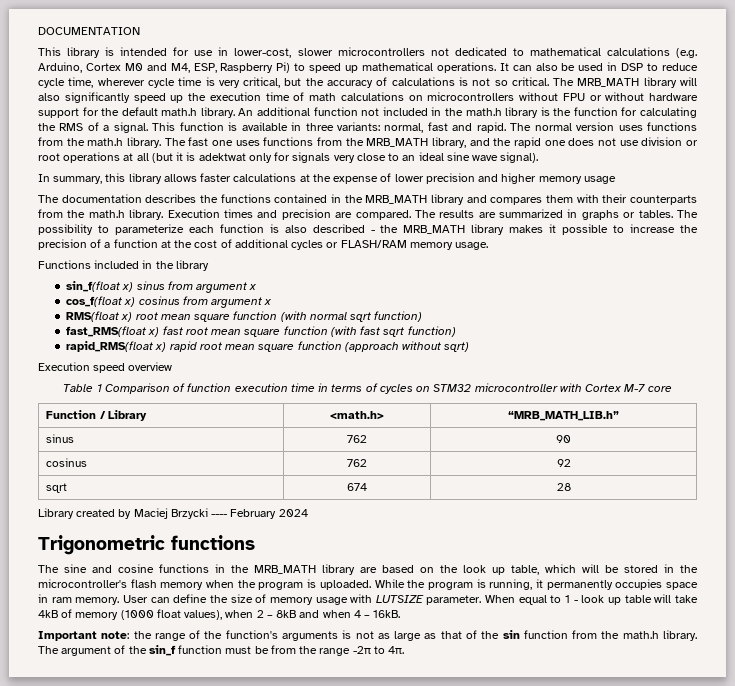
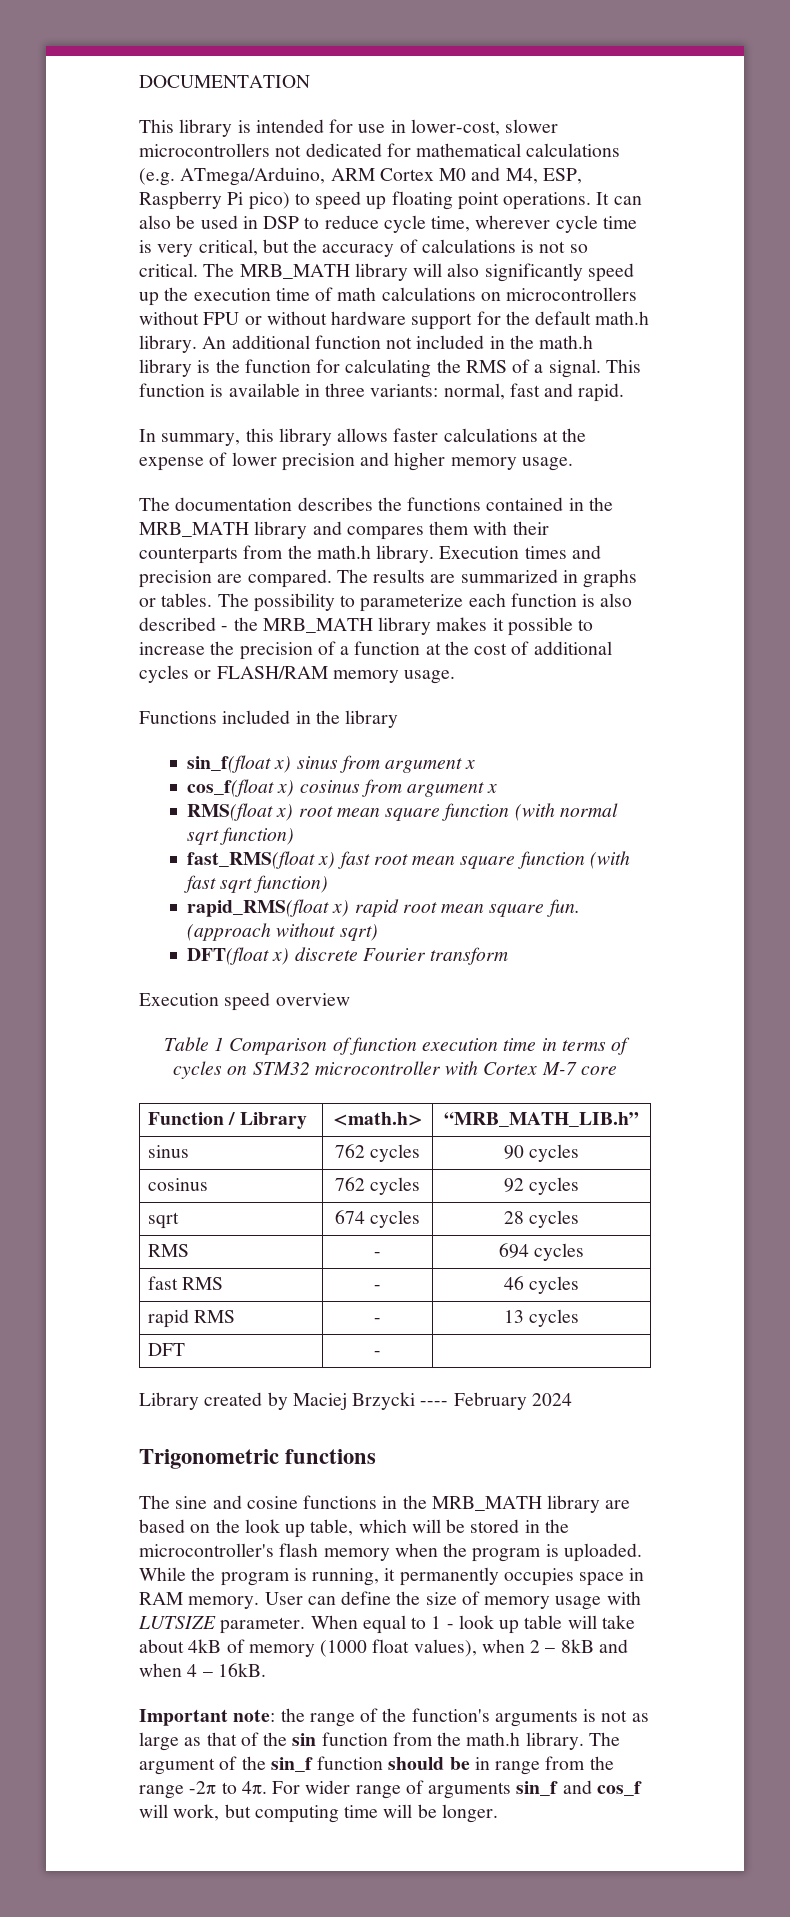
- This library is intended for use in lower-cost, slower microcontrollers not dedicated to mathematical calculations (e.g. Arduino, Cortex M0 and M4, ESP, Raspberry Pi) to speed up mathematical operations.
+ This library is intended for use in lower-cost, slower microcontrollers not dedicated for mathematical calculations (e.g. ATmega/Arduino, ARM Cortex M0 and M4, ESP, Raspberry Pi pico) to speed up floating point operations.
- The normal version uses functions from the math.h library. The fast one uses functions from the MRB_MATH library, and the rapid one does not use division or root operations at all (but it is adektwat only for signals very close to an ideal sine wave signal).
- In summary, this library allows faster calculations at the expense of lower precision and higher memory usage
+ In summary, this library allows faster calculations at the expense of lower precision and higher memory usage.
- rapid_RMS(float x) rapid root mean square function (approach without sqrt)
+ rapid_RMS(float x) rapid root mean square fun. (approach without sqrt)
+ DFT(float x) discrete Fourier transform
- sinus | 762 | 90
+ sinus | 762 cycles | 90 cycles
- cosinus | 762 | 92
+ cosinus | 762 cycles | 92 cycles
- sqrt | 674 | 28
+ sqrt | 674 cycles | 28 cycles
+ RMS | - | 694 cycles
+ fast RMS | - | 46 cycles
+ rapid RMS | - | 13 cycles
+ DFT | - |
- While the program is running, it permanently occupies space in ram memory.
+ While the program is running, it permanently occupies space in RAM memory.
- When equal to 1 - look up table will take 4kB of memory (1000 float values), when 2 – 8kB and when 4 – 16kB.
+ When equal to 1 - look up table will take about 4kB of memory (1000 float values), when 2 – 8kB and when 4 – 16kB.
- The argument of the sin_f function must be from the range -2π to 4π.
+ The argument of the sin_f function should be in range from the range -2π to 4π.
+ For wider range of arguments sin_f and cos_f will work, but computing time will be longer.

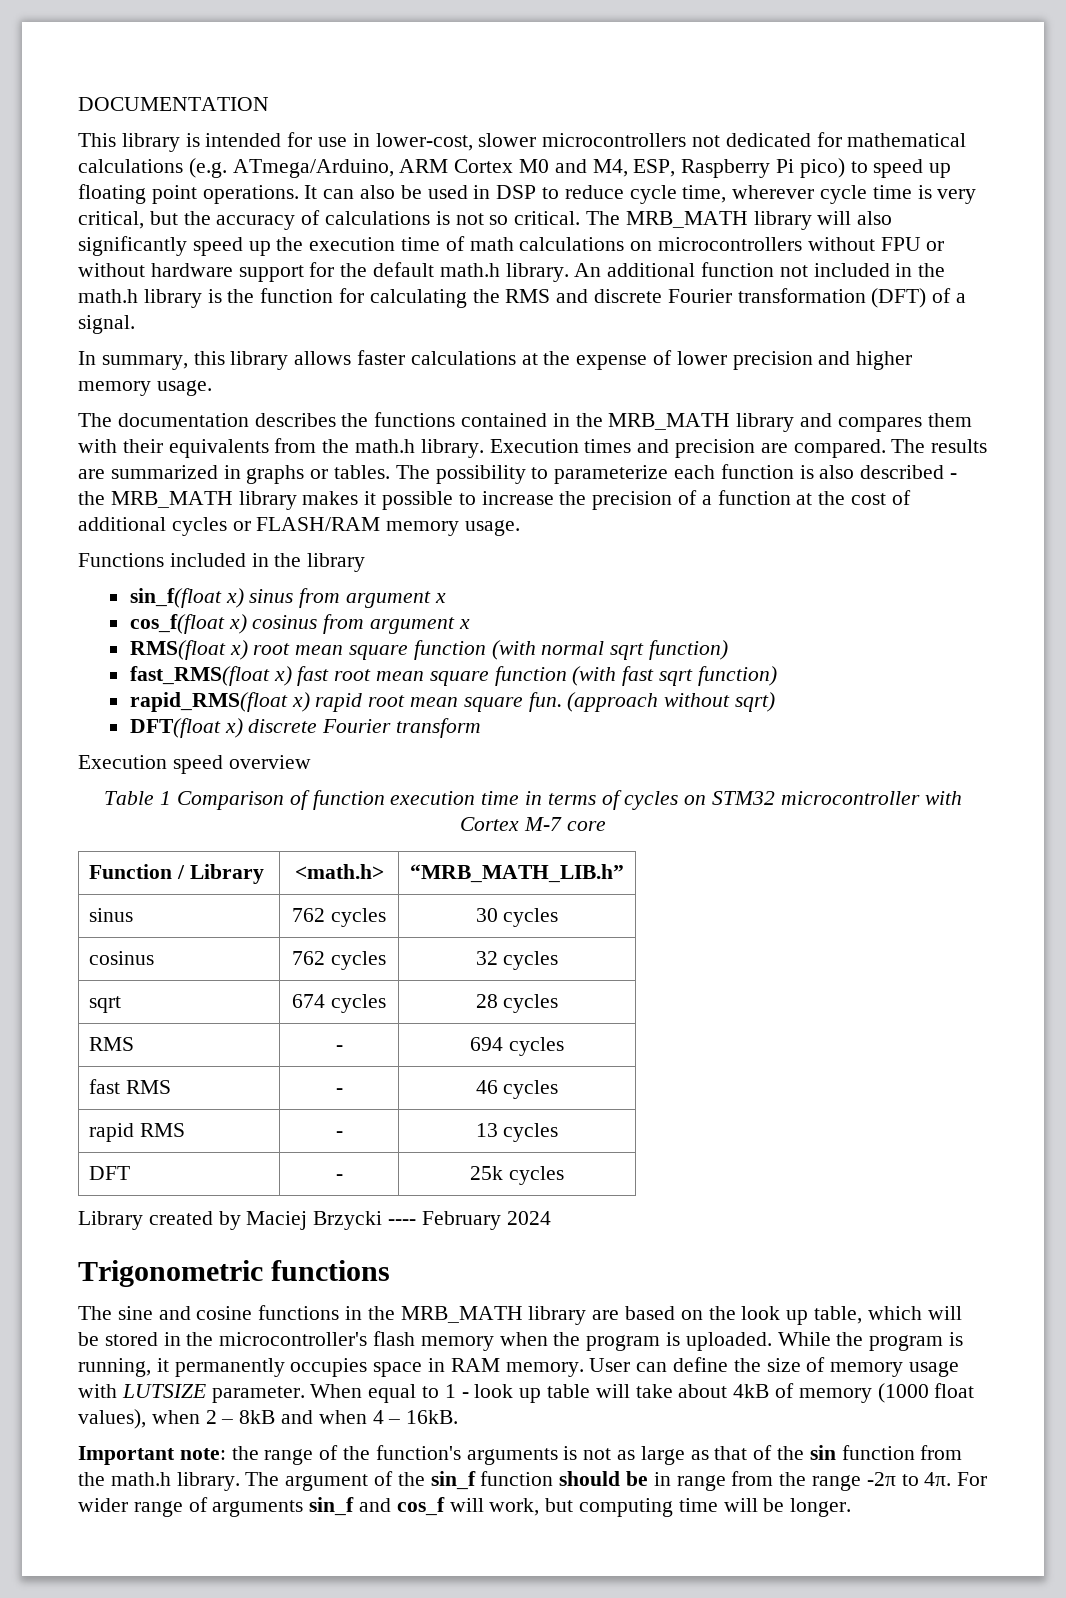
- An additional function not included in the math.h library is the function for calculating the RMS of a signal. This function is available in three variants: normal, fast and rapid.
+ An additional function not included in the math.h library is the function for calculating the RMS and discrete Fourier transformation (DFT) of a signal.
- The documentation describes the functions contained in the MRB_MATH library and compares them with their counterparts from the math.h library.
+ The documentation describes the functions contained in the MRB_MATH library and compares them with their equivalents from the math.h library.
- sinus | 762 cycles | 90 cycles
+ sinus | 762 cycles | 30 cycles
- cosinus | 762 cycles | 92 cycles
+ cosinus | 762 cycles | 32 cycles
- DFT | - |
+ DFT | - | 25k cycles

